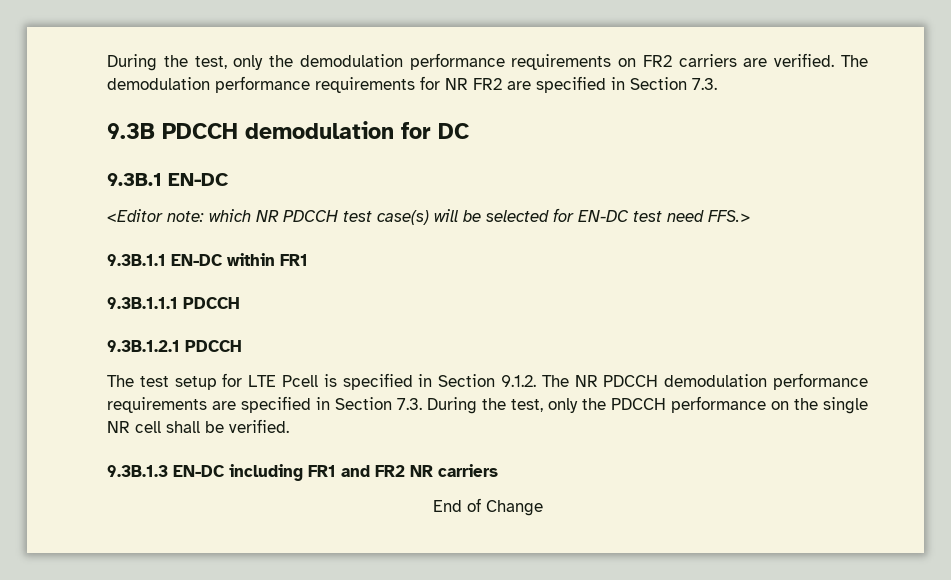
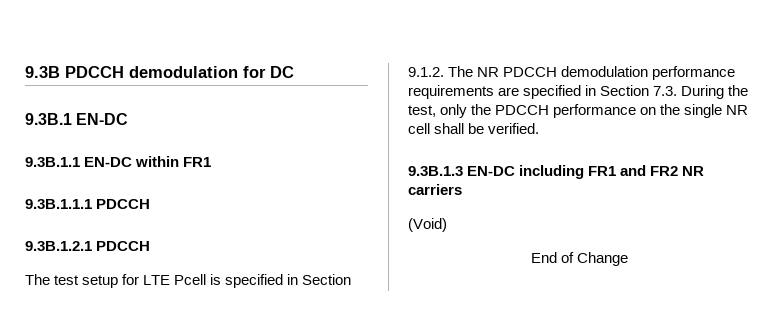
- During the test, only the demodulation performance requirements on FR2 carriers are verified. The demodulation performance requirements for NR FR2 are specified in Section 7.3.
- <Editor note: which NR PDCCH test case(s) will be selected for EN-DC test need FFS.>
+ (Void)

